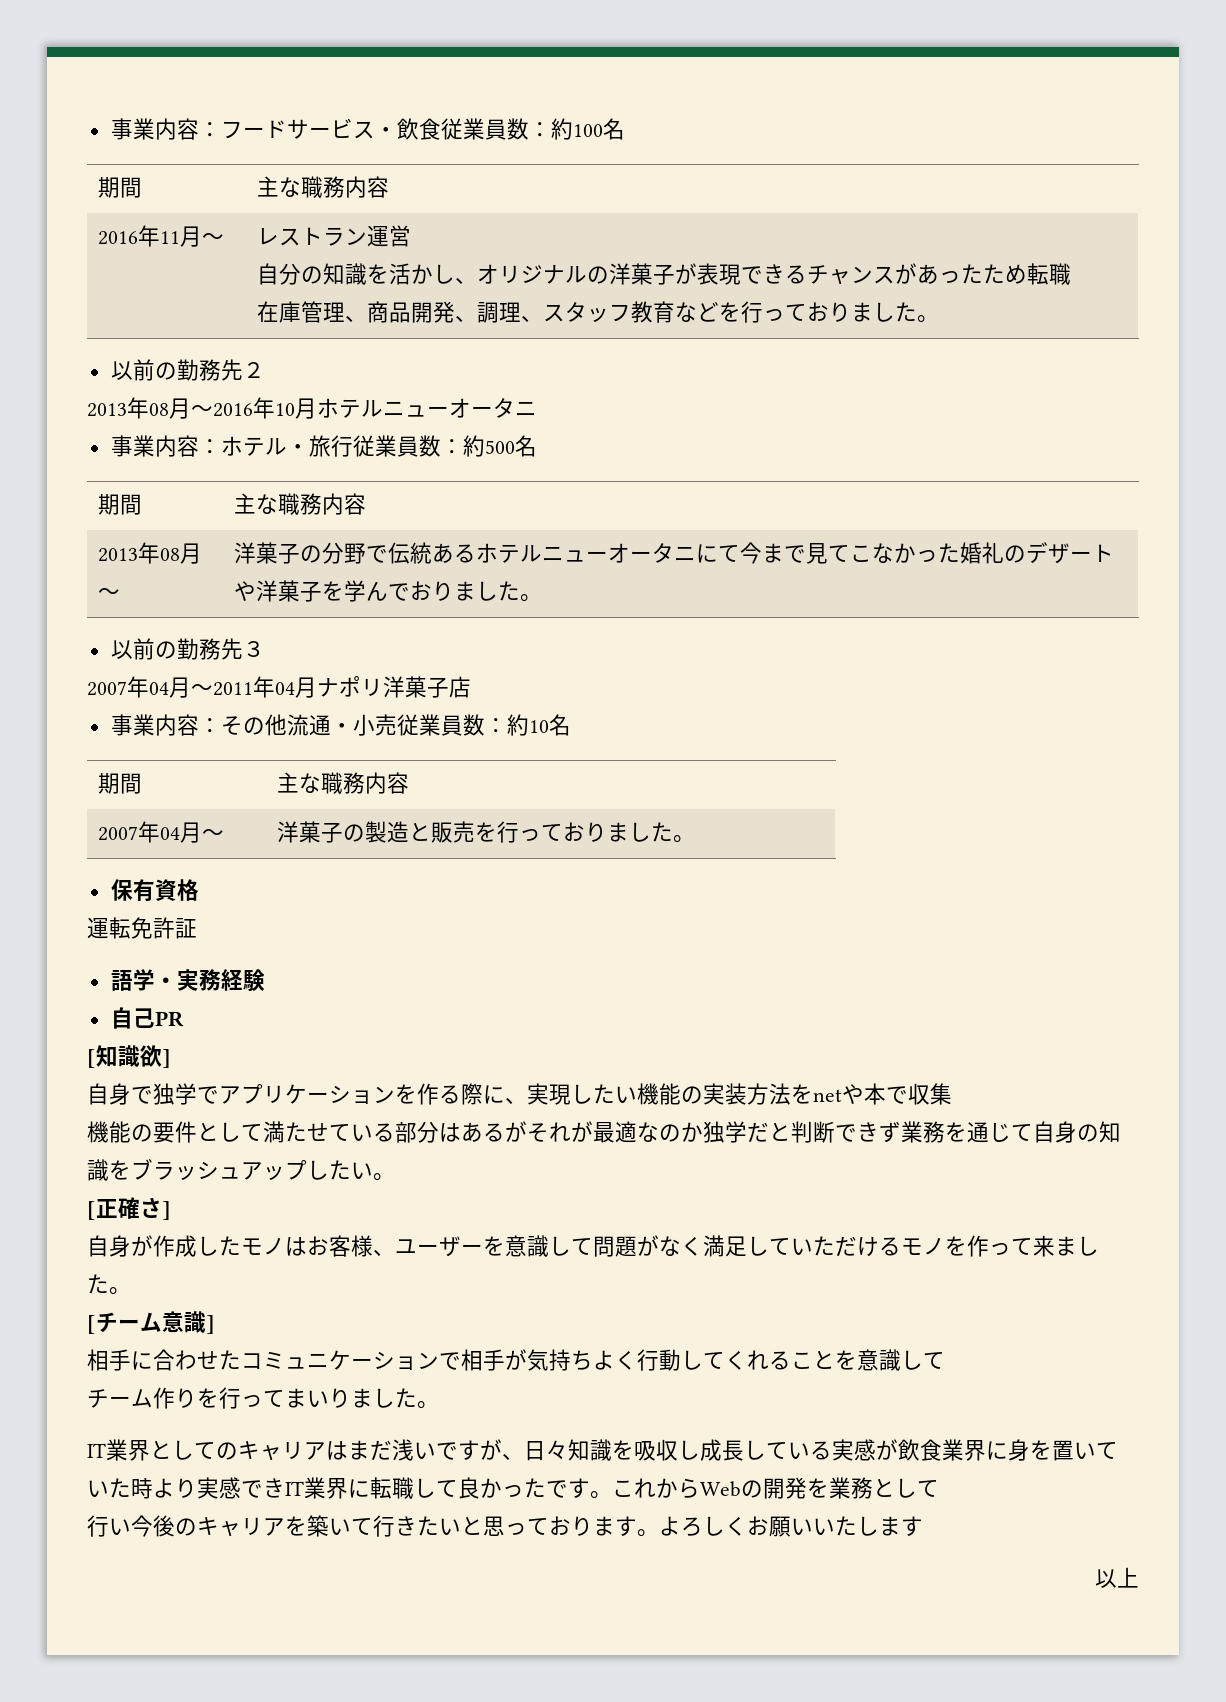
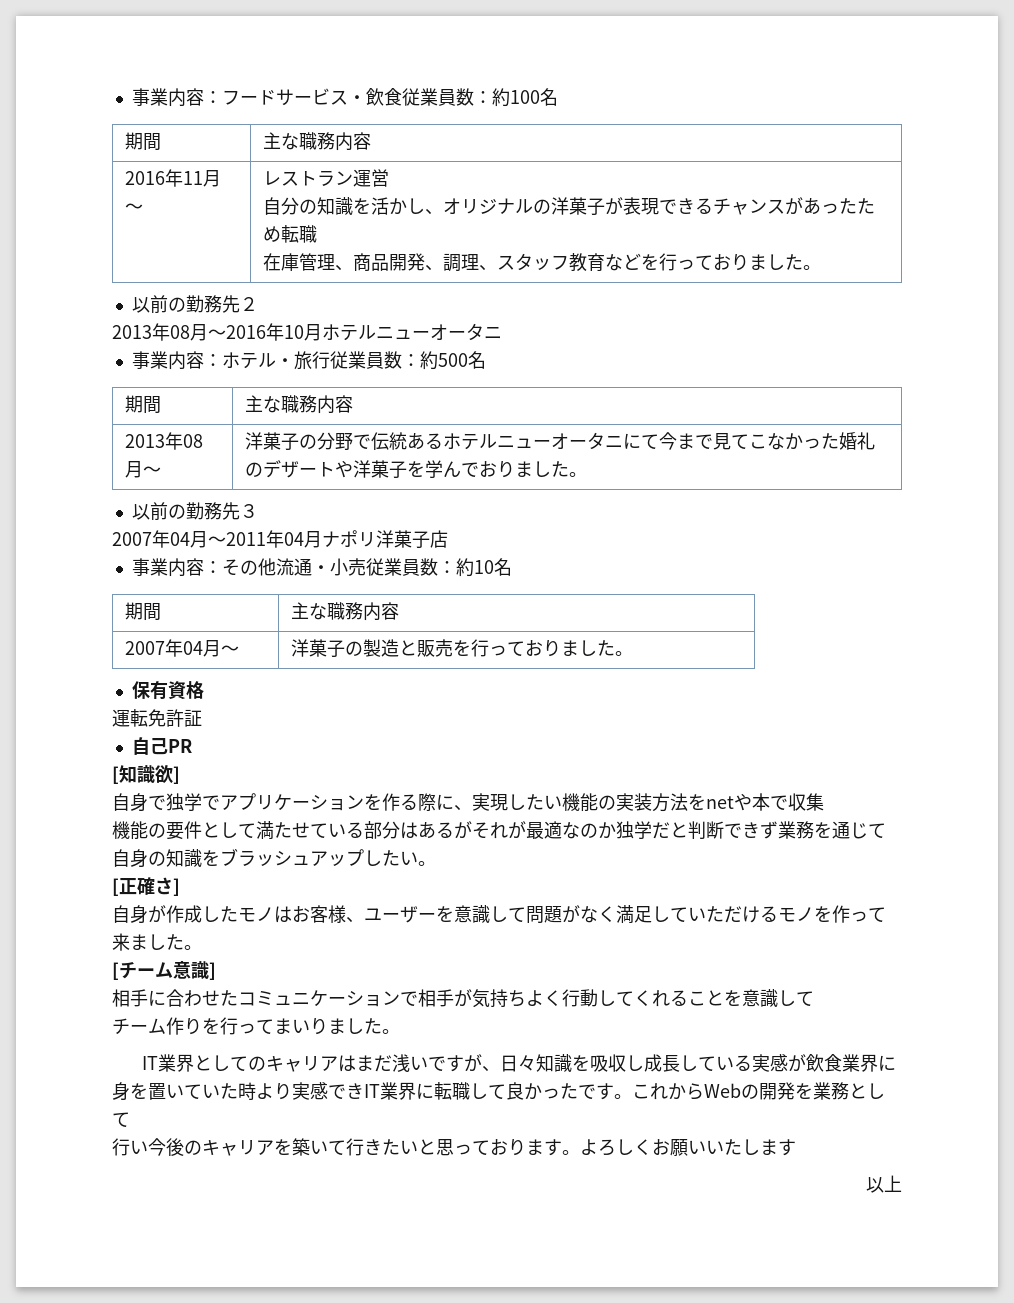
- 語学・実務経験

